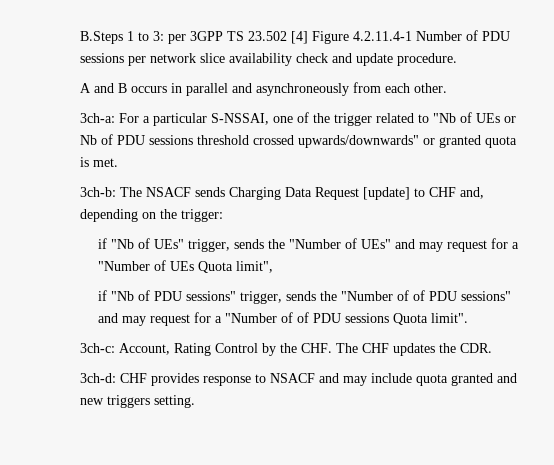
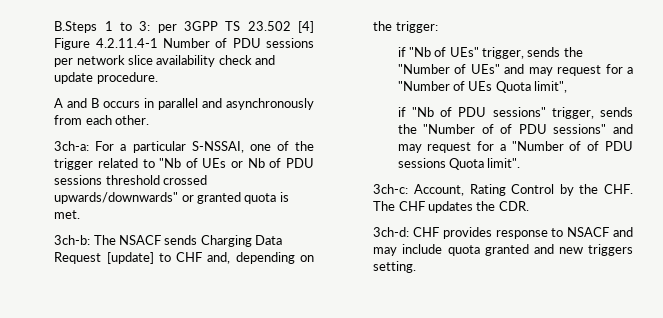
- A and B occurs in parallel and asynchroneously from each other.
+ A and B occurs in parallel and asynchronously from each other.

